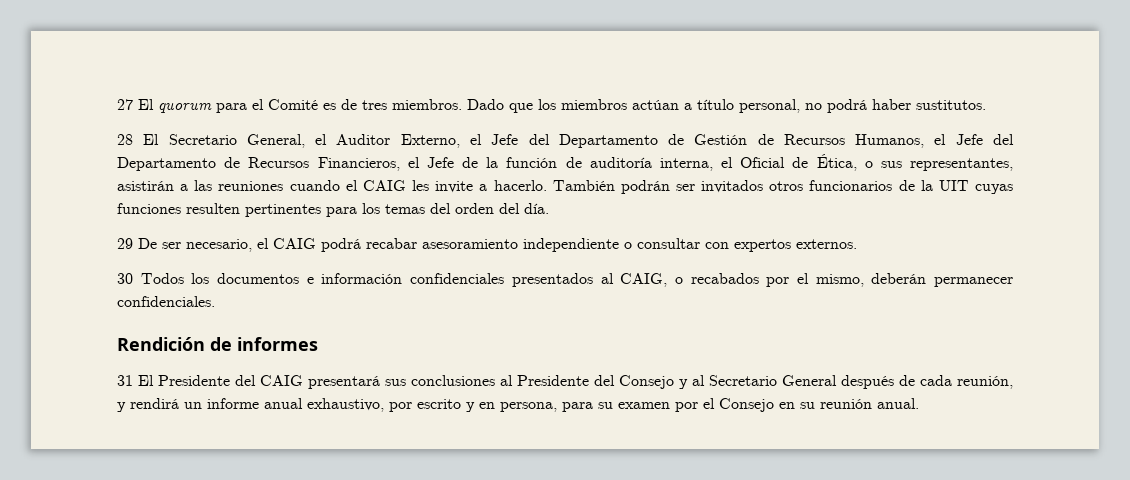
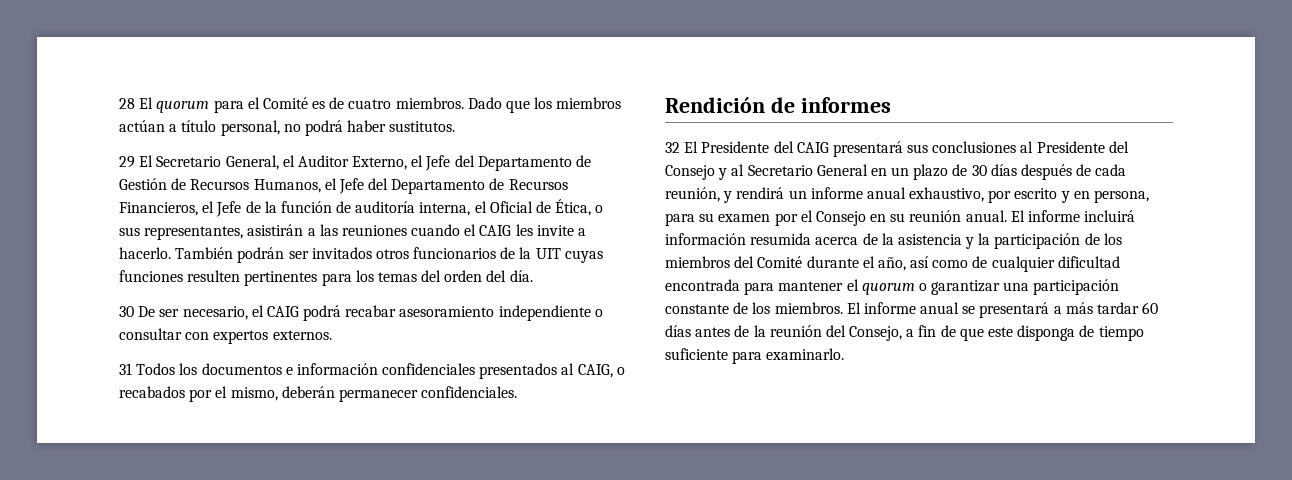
- 27 El quorum para el Comité es de tres miembros.
+ 28 El quorum para el Comité es de cuatro miembros.
- 28 El Secretario General, el Auditor Externo, el Jefe del Departamento de Gestión de Recursos Humanos, el Jefe del Departamento de Recursos Financieros, el Jefe de la función de auditoría interna, el Oficial de Ética, o sus representantes, asistirán a las reuniones cuando el CAIG les invite a hacerlo.
+ 29 El Secretario General, el Auditor Externo, el Jefe del Departamento de Gestión de Recursos Humanos, el Jefe del Departamento de Recursos Financieros, el Jefe de la función de auditoría interna, el Oficial de Ética, o sus representantes, asistirán a las reuniones cuando el CAIG les invite a hacerlo.
- 29 De ser necesario, el CAIG podrá recabar asesoramiento independiente o consultar con expertos externos.
+ 30 De ser necesario, el CAIG podrá recabar asesoramiento independiente o consultar con expertos externos.
- 30 Todos los documentos e información confidenciales presentados al CAIG, o recabados por el mismo, deberán permanecer confidenciales.
+ 31 Todos los documentos e información confidenciales presentados al CAIG, o recabados por el mismo, deberán permanecer confidenciales.
- 31 El Presidente del CAIG presentará sus conclusiones al Presidente del Consejo y al Secretario General después de cada reunión, y rendirá un informe anual exhaustivo, por escrito y en persona, para su examen por el Consejo en su reunión anual.
+ 32 El Presidente del CAIG presentará sus conclusiones al Presidente del Consejo y al Secretario General en un plazo de 30 días después de cada reunión, y rendirá un informe anual exhaustivo, por escrito y en persona, para su examen por el Consejo en su reunión anual.
+ El informe incluirá información resumida acerca de la asistencia y la participación de los miembros del Comité durante el año, así como de cualquier dificultad encontrada para mantener el quorum o garantizar una participación constante de los miembros. El informe anual se presentará a más tardar 60 días antes de la reunión del Consejo, a fin de que este disponga de tiempo suficiente para examinarlo.

